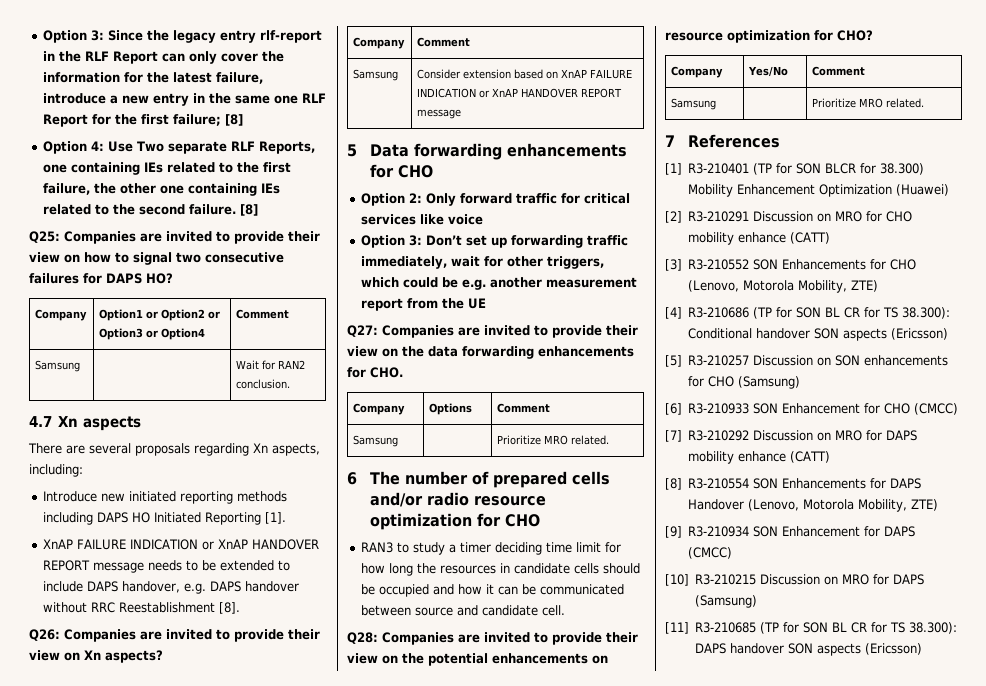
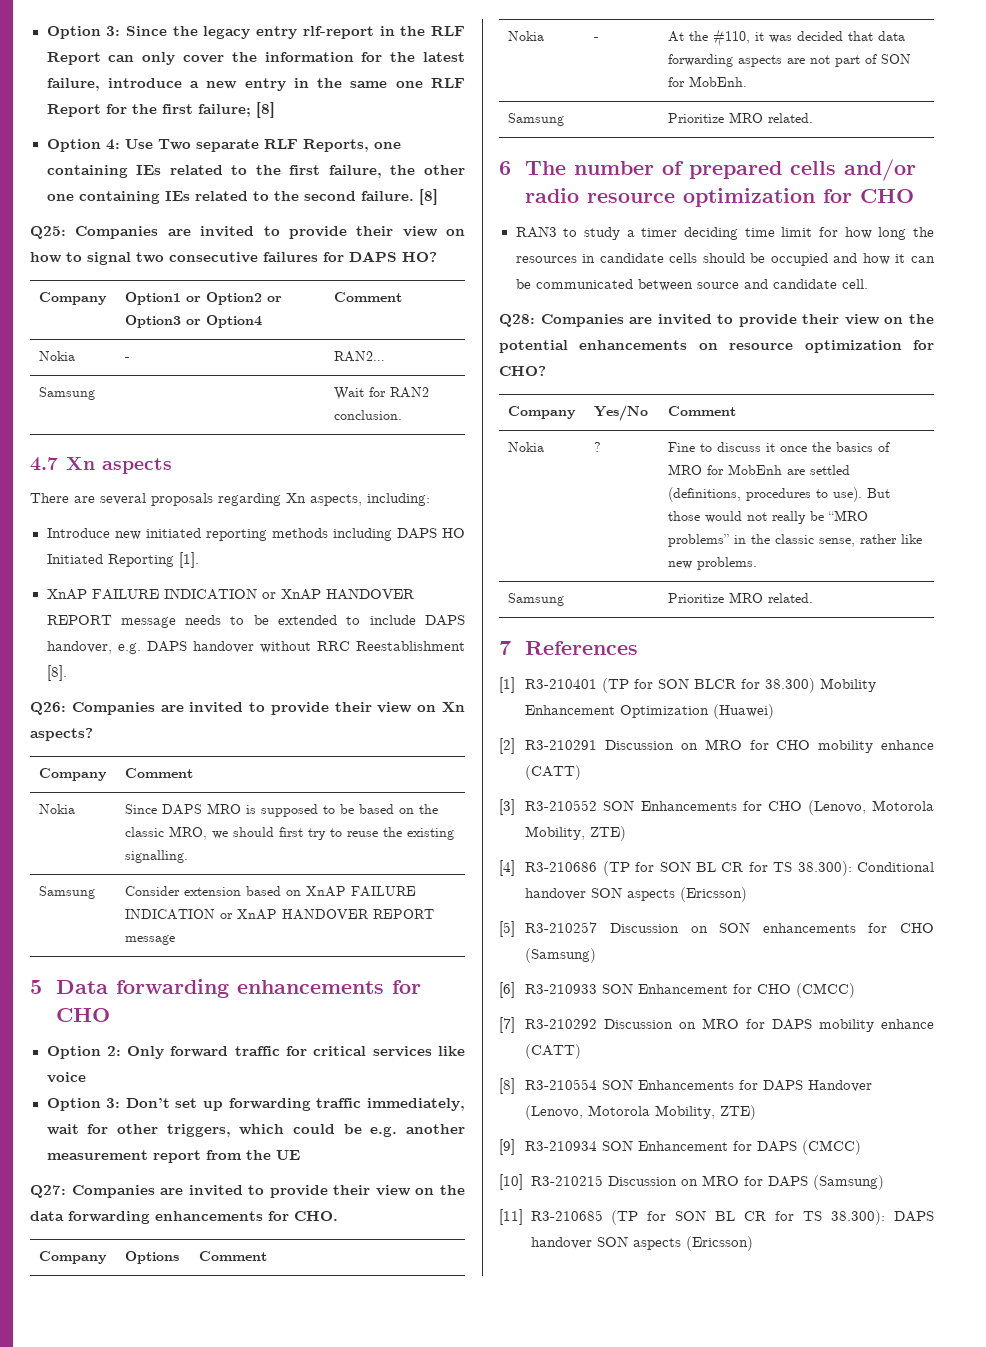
+ Nokia | - | RAN2…
+ Nokia | Since DAPS MRO is supposed to be based on the classic MRO, we should first try to reuse the existing signalling.
+ Nokia | - | At the #110, it was decided that data forwarding aspects are not part of SON for MobEnh.
+ Nokia | ? | Fine to discuss it once the basics of MRO for MobEnh are settled (definitions, procedures to use). But those would not really be “MRO problems” in the classic sense, rather like new problems.

